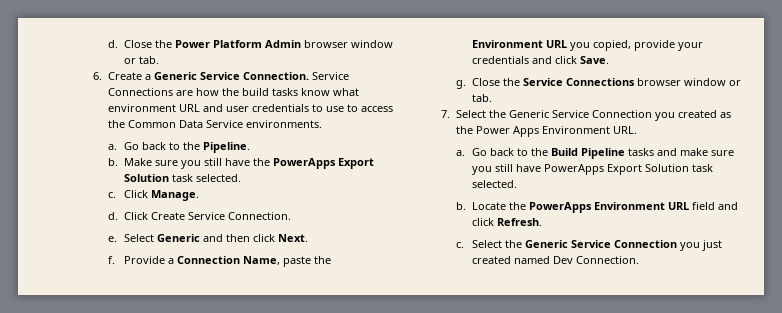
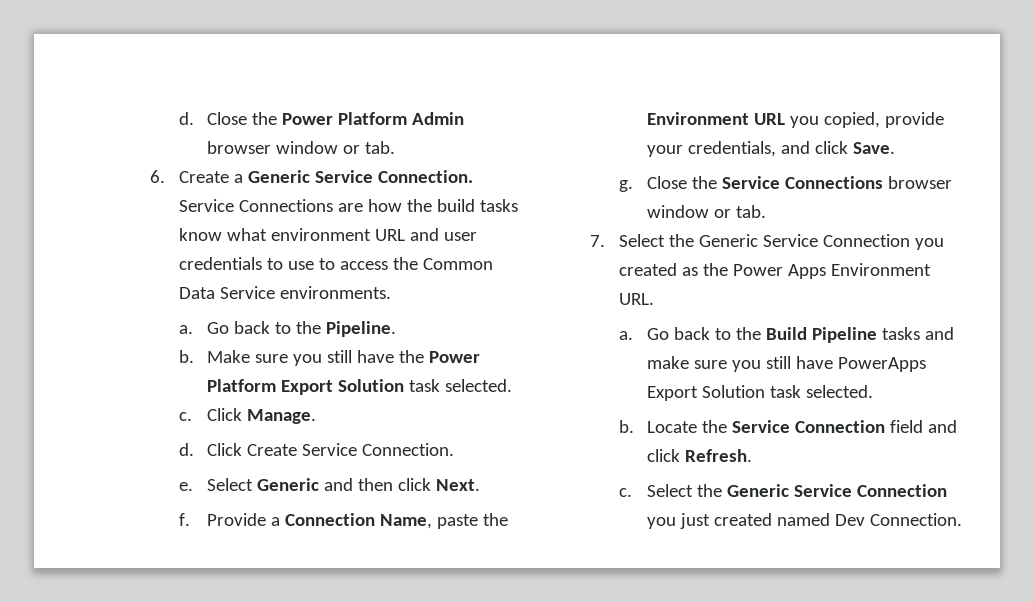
- Make sure you still have the PowerApps Export Solution task selected.
+ Make sure you still have the Power Platform Export Solution task selected.
- Provide a Connection Name, paste the Environment URL you copied, provide your credentials and click Save.
+ Provide a Connection Name, paste the Environment URL you copied, provide your credentials, and click Save.
- Locate the PowerApps Environment URL field and click Refresh.
+ Locate the Service Connection field and click Refresh.

